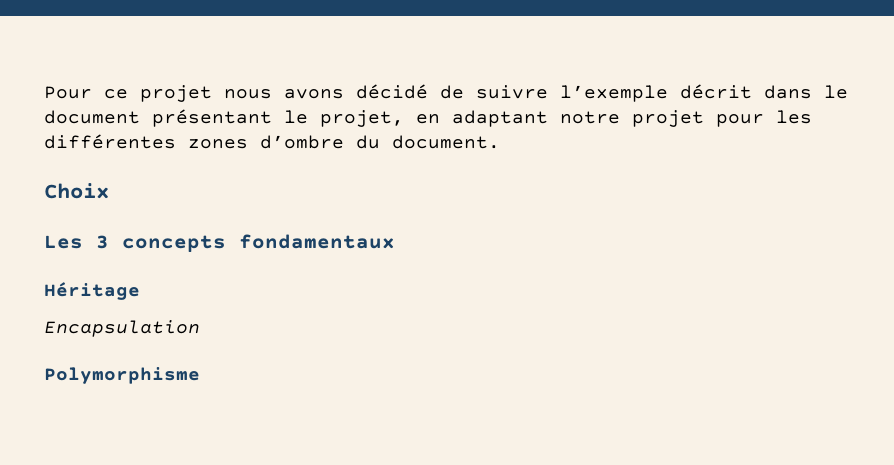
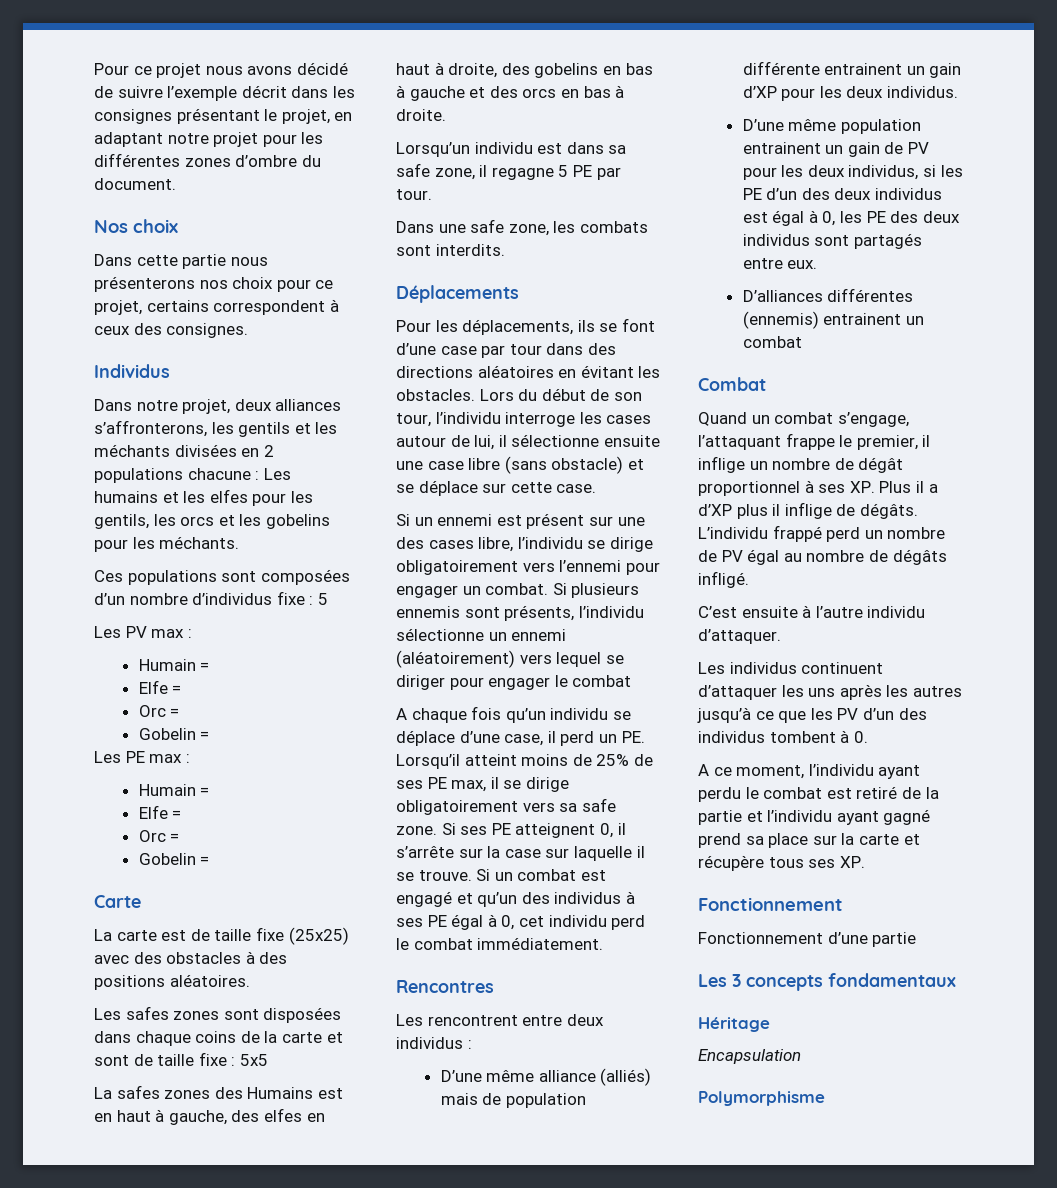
- Pour ce projet nous avons décidé de suivre l’exemple décrit dans le document présentant le projet, en adaptant notre projet pour les différentes zones d’ombre du document.
+ Pour ce projet nous avons décidé de suivre l’exemple décrit dans les consignes présentant le projet, en adaptant notre projet pour les différentes zones d’ombre du document.
- Choix
+ Nos choix
+ Dans cette partie nous présenterons nos choix pour ce projet, certains correspondent à ceux des consignes.
+ Individus
+ Dans notre projet, deux alliances s’affronterons, les gentils et les méchants divisées en 2 populations chacune : Les humains et les elfes pour les gentils, les orcs et les gobelins pour les méchants.
+ Ces populations sont composées d’un nombre d’individus fixe : 5
+ Les PV max :
+ Humain =
+ Elfe =
+ Orc =
+ Gobelin =
+ Les PE max :
+ Humain =
+ Elfe =
+ Orc =
+ Gobelin =
+ Carte
+ La carte est de taille fixe (25x25) avec des obstacles à des positions aléatoires.
+ Les safes zones sont disposées dans chaque coins de la carte et sont de taille fixe : 5x5
+ La safes zones des Humains est en haut à gauche, des elfes en haut à droite, des gobelins en bas à gauche et des orcs en bas à droite.
+ Lorsqu’un individu est dans sa safe zone, il regagne 5 PE par tour.
+ Dans une safe zone, les combats sont interdits.
+ Déplacements
+ Pour les déplacements, ils se font d’une case par tour dans des directions aléatoires en évitant les obstacles. Lors du début de son tour, l’individu interroge les cases autour de lui, il sélectionne ensuite une case libre (sans obstacle) et se déplace sur cette case.
+ Si un ennemi est présent sur une des cases libre, l’individu se dirige obligatoirement vers l’ennemi pour engager un combat. Si plusieurs ennemis sont présents, l’individu sélectionne un ennemi (aléatoirement) vers lequel se diriger pour engager le combat
+ A chaque fois qu’un individu se déplace d’une case, il perd un PE. Lorsqu’il atteint moins de 25% de ses PE max, il se dirige obligatoirement vers sa safe zone. Si ses PE atteignent 0, il s’arrête sur la case sur laquelle il se trouve. Si un combat est engagé et qu’un des individus à ses PE égal à 0, cet individu perd le combat immédiatement.
+ Rencontres
+ Les rencontrent entre deux individus :
+ D’une même alliance (alliés) mais de population différente entrainent un gain d’XP pour les deux individus.
+ D’une même population entrainent un gain de PV pour les deux individus, si les PE d’un des deux individus est égal à 0, les PE des deux individus sont partagés entre eux.
+ D’alliances différentes (ennemis) entrainent un combat
+ Combat
+ Quand un combat s’engage, l’attaquant frappe le premier, il inflige un nombre de dégât proportionnel à ses XP. Plus il a d’XP plus il inflige de dégâts. L’individu frappé perd un nombre de PV égal au nombre de dégâts infligé.
+ C’est ensuite à l’autre individu d’attaquer.
+ Les individus continuent d’attaquer les uns après les autres jusqu’à ce que les PV d’un des individus tombent à 0.
+ A ce moment, l’individu ayant perdu le combat est retiré de la partie et l’individu ayant gagné prend sa place sur la carte et récupère tous ses XP.
+ Fonctionnement
+ Fonctionnement d’une partie

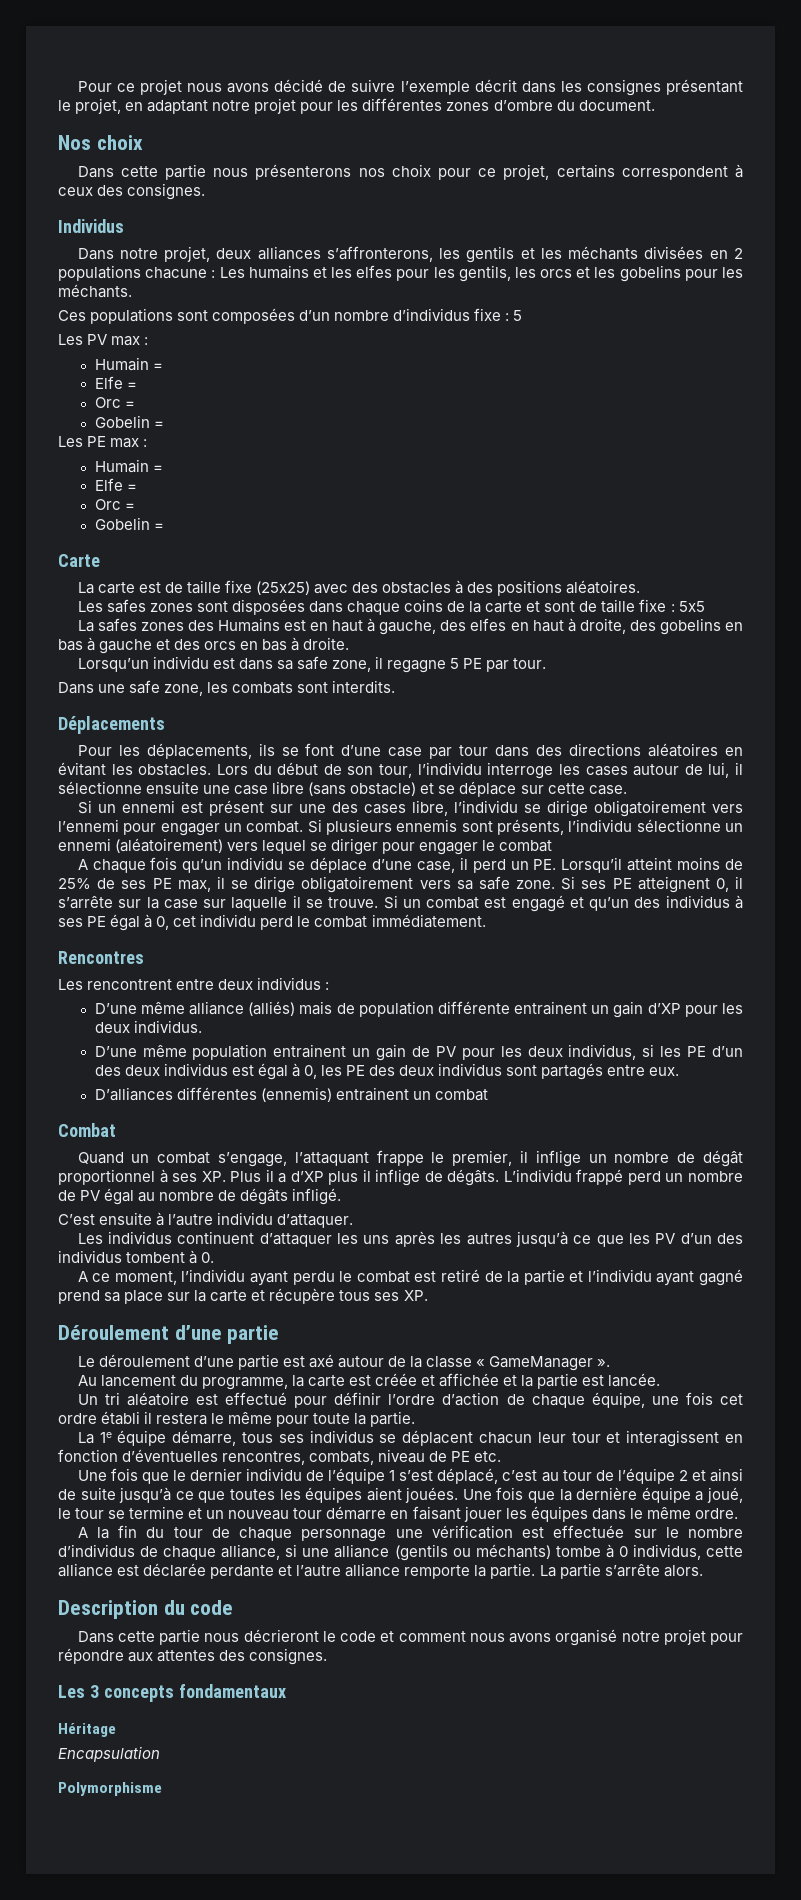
  A ce moment, l’individu ayant perdu le combat est retiré de la partie et l’individu ayant gagné prend sa place sur la carte et récupère tous ses XP.
- Fonctionnement
- Fonctionnement d’une partie
+ Déroulement d’une partie
+ Le déroulement d’une partie est axé autour de la classe « GameManager ».
+ Au lancement du programme, la carte est créée et affichée et la partie est lancée.
+ Un tri aléatoire est effectué pour définir l’ordre d’action de chaque équipe, une fois cet ordre établi il restera le même pour toute la partie.
+ La 1e équipe démarre, tous ses individus se déplacent chacun leur tour et interagissent en fonction d’éventuelles rencontres, combats, niveau de PE etc.
+ Une fois que le dernier individu de l’équipe 1 s’est déplacé, c’est au tour de l’équipe 2 et ainsi de suite jusqu’à ce que toutes les équipes aient jouées. Une fois que la dernière équipe a joué, le tour se termine et un nouveau tour démarre en faisant jouer les équipes dans le même ordre.
+ A la fin du tour de chaque personnage une vérification est effectuée sur le nombre d’individus de chaque alliance, si une alliance (gentils ou méchants) tombe à 0 individus, cette alliance est déclarée perdante et l’autre alliance remporte la partie. La partie s’arrête alors.
+ Description du code
+ Dans cette partie nous décrieront le code et comment nous avons organisé notre projet pour répondre aux attentes des consignes.

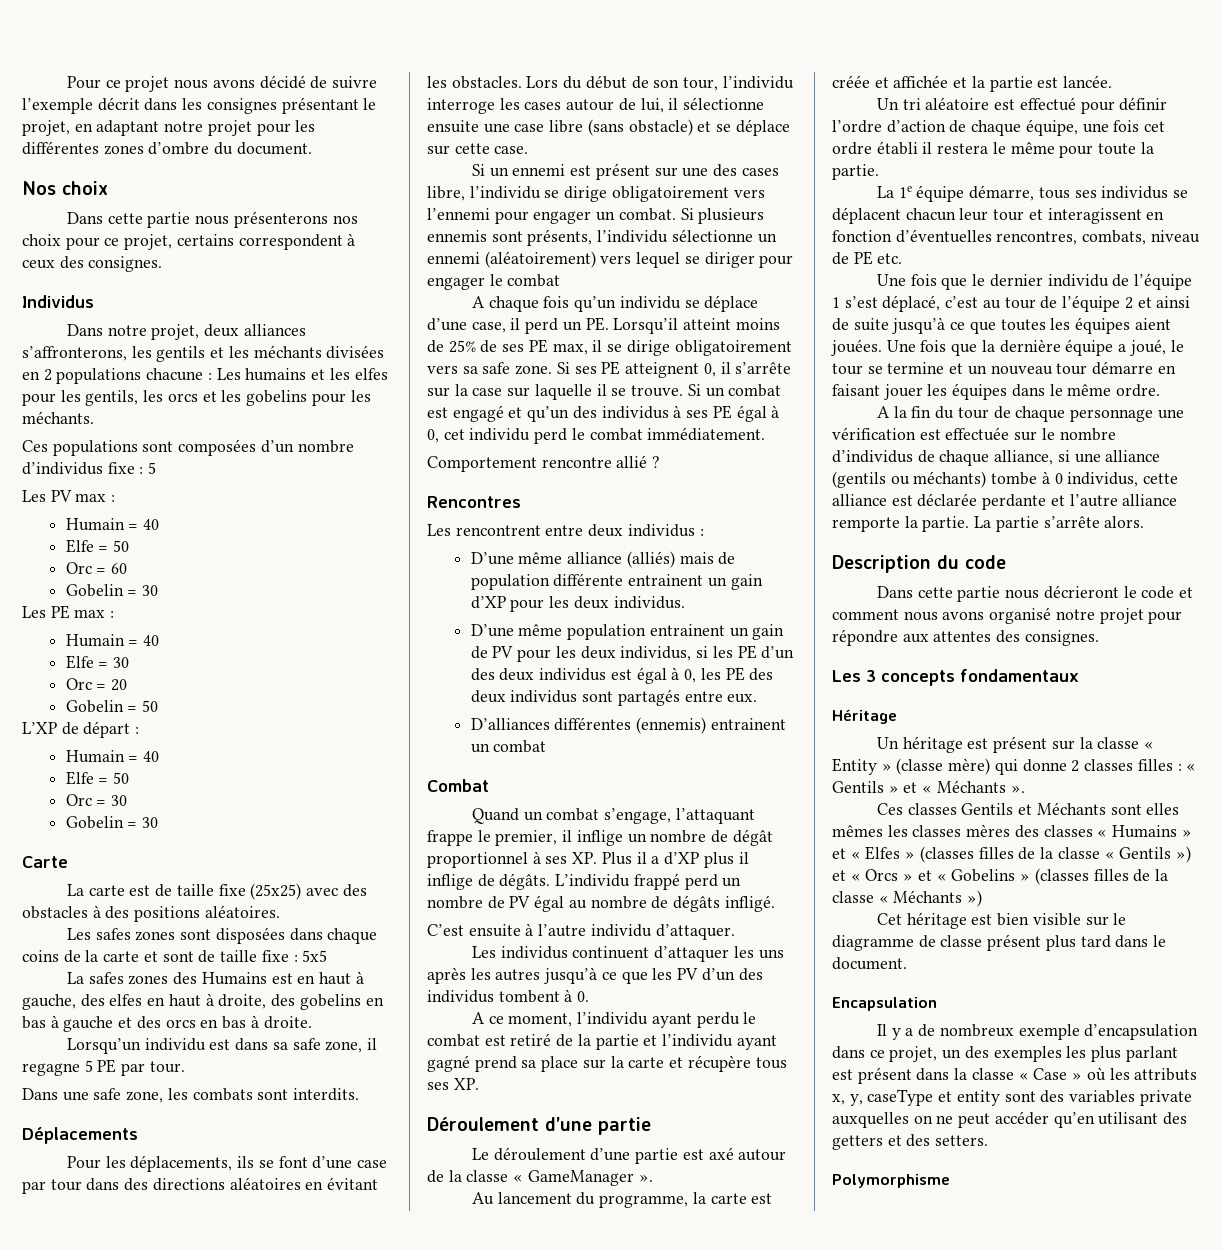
  Les PV max :
- Humain =
- Elfe =
- Orc =
- Gobelin =
+ Humain = 40
+ Elfe = 50
+ Orc = 60
+ Gobelin = 30
  Les PE max :
- Humain =
- Elfe =
- Orc =
- Gobelin =
+ Humain = 40
+ Elfe = 30
+ Orc = 20
+ Gobelin = 50
+ L’XP de départ :
+ Humain = 40
+ Elfe = 50
+ Orc = 30
+ Gobelin = 30
+ Comportement rencontre allié ?
+ Un héritage est présent sur la classe « Entity » (classe mère) qui donne 2 classes filles : « Gentils » et « Méchants ».
+ Ces classes Gentils et Méchants sont elles mêmes les classes mères des classes « Humains » et « Elfes » (classes filles de la classe « Gentils ») et « Orcs » et « Gobelins » (classes filles de la classe « Méchants »)
+ Cet héritage est bien visible sur le diagramme de classe présent plus tard dans le document.
  Encapsulation
+ Il y a de nombreux exemple d’encapsulation dans ce projet, un des exemples les plus parlant est présent dans la classe « Case » où les attributs x, y, caseType et entity sont des variables private auxquelles on ne peut accéder qu’en utilisant des getters et des setters.

